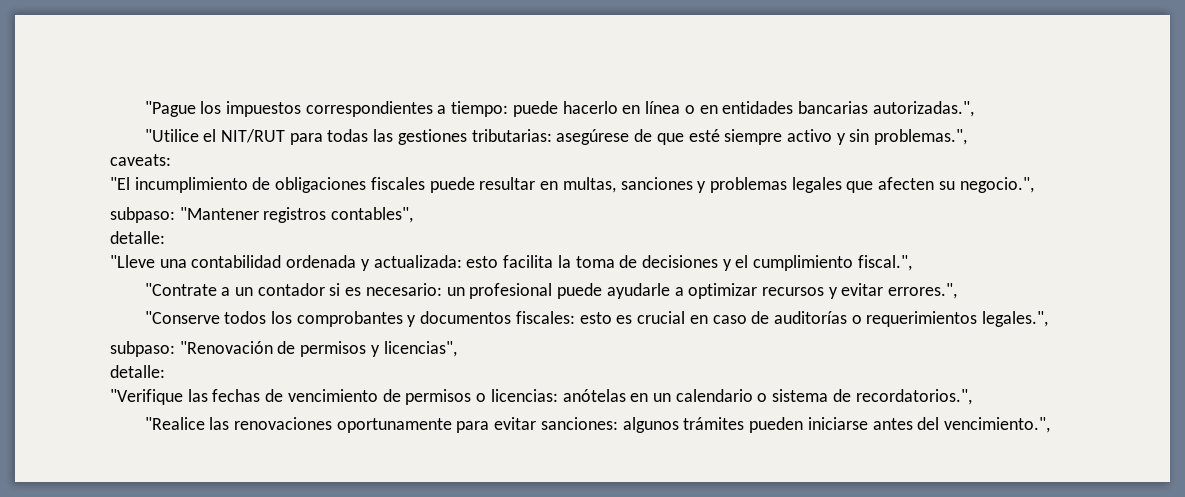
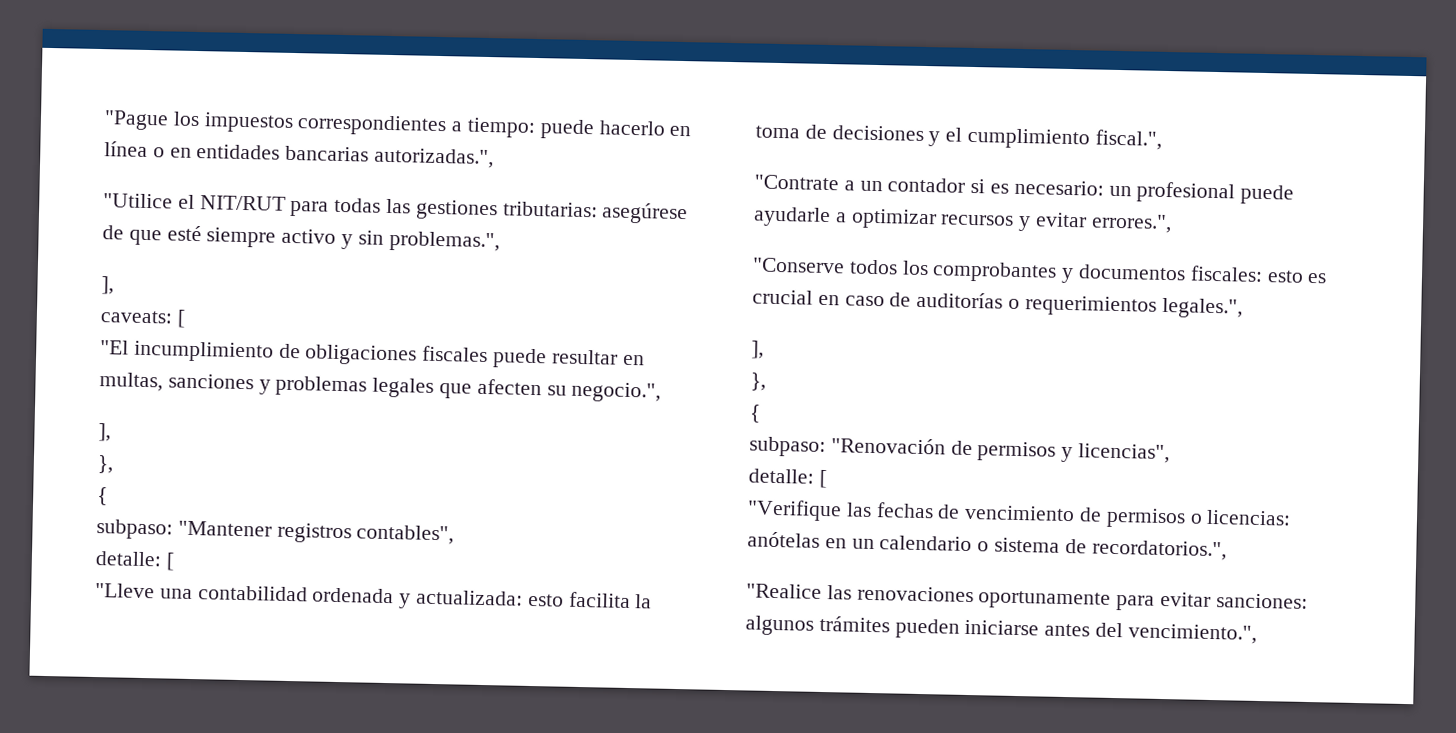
  "Utilice el NIT/RUT para todas las gestiones tributarias: asegúrese de que esté siempre activo y sin problemas.",
+ ],
- caveats:
+ caveats: [
  "El incumplimiento de obligaciones fiscales puede resultar en multas, sanciones y problemas legales que afecten su negocio.",
+ ],
+ },
+ {
  subpaso: "Mantener registros contables",
- detalle:
+ detalle: [
  "Conserve todos los comprobantes y documentos fiscales: esto es crucial en caso de auditorías o requerimientos legales.",
+ ],
+ },
+ {
  subpaso: "Renovación de permisos y licencias",
- detalle:
+ detalle: [

